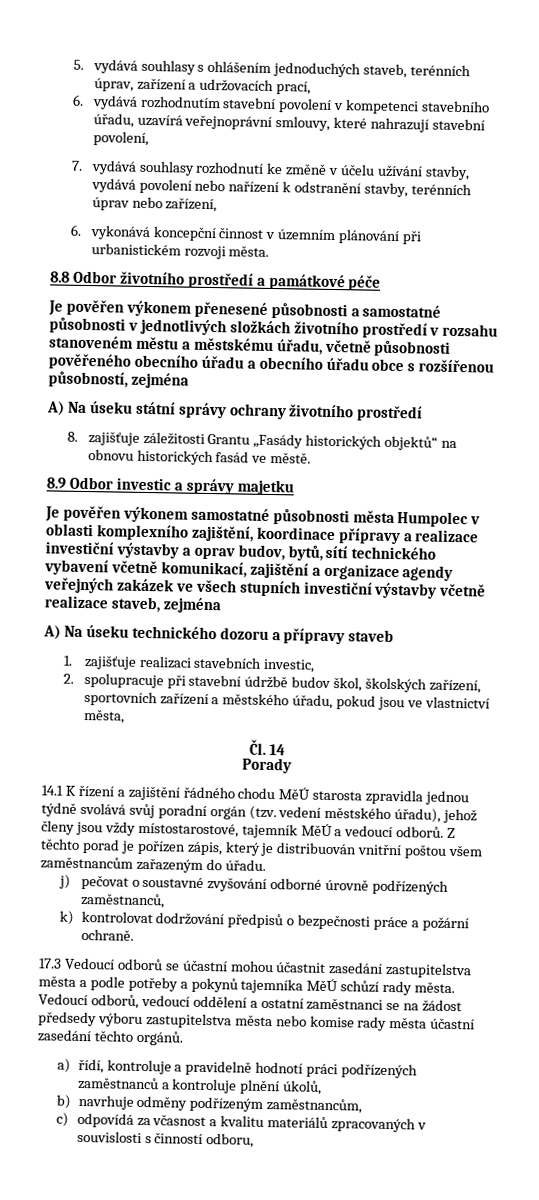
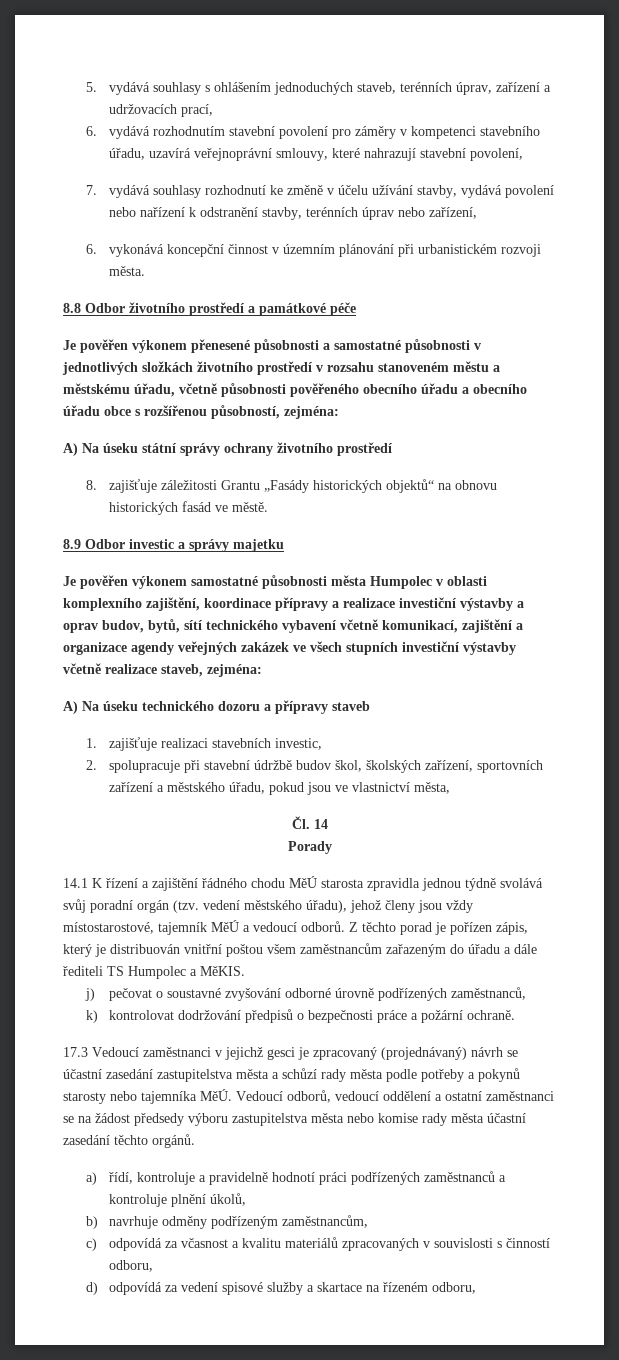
- 6. vydává rozhodnutím stavební povolení v kompetenci stavebního úřadu, uzavírá veřejnoprávní smlouvy, které nahrazují stavební povolení,
+ 6. vydává rozhodnutím stavební povolení pro záměry v kompetenci stavebního úřadu, uzavírá veřejnoprávní smlouvy, které nahrazují stavební povolení,
- Je pověřen výkonem přenesené působnosti a samostatné působnosti v jednotlivých složkách životního prostředí v rozsahu stanoveném městu a městskému úřadu, včetně působnosti pověřeného obecního úřadu a obecního úřadu obce s rozšířenou působností, zejména
+ Je pověřen výkonem přenesené působnosti a samostatné působnosti v jednotlivých složkách životního prostředí v rozsahu stanoveném městu a městskému úřadu, včetně působnosti pověřeného obecního úřadu a obecního úřadu obce s rozšířenou působností, zejména:
- Je pověřen výkonem samostatné působnosti města Humpolec v oblasti komplexního zajištění, koordinace přípravy a realizace investiční výstavby a oprav budov, bytů, sítí technického vybavení včetně komunikací, zajištění a organizace agendy veřejných zakázek ve všech stupních investiční výstavby včetně realizace staveb, zejména
+ Je pověřen výkonem samostatné působnosti města Humpolec v oblasti komplexního zajištění, koordinace přípravy a realizace investiční výstavby a oprav budov, bytů, sítí technického vybavení včetně komunikací, zajištění a organizace agendy veřejných zakázek ve všech stupních investiční výstavby včetně realizace staveb, zejména:
- Z těchto porad je pořízen zápis, který je distribuován vnitřní poštou všem zaměstnancům zařazeným do úřadu.
+ Z těchto porad je pořízen zápis, který je distribuován vnitřní poštou všem zaměstnancům zařazeným do úřadu a dále řediteli TS Humpolec a MěKIS.
- 17.3 Vedoucí odborů se účastní mohou účastnit zasedání zastupitelstva města a podle potřeby a pokynů tajemníka MěÚ schůzí rady města. Vedoucí odborů, vedoucí oddělení a ostatní zaměstnanci se na žádost předsedy výboru zastupitelstva města nebo komise rady města účastní zasedání těchto orgánů.
+ 17.3 Vedoucí zaměstnanci v jejichž gesci je zpracovaný (projednávaný) návrh se účastní zasedání zastupitelstva města a schůzí rady města podle potřeby a pokynů starosty nebo tajemníka MěÚ. Vedoucí odborů, vedoucí oddělení a ostatní zaměstnanci se na žádost předsedy výboru zastupitelstva města nebo komise rady města účastní zasedání těchto orgánů.
+ d) odpovídá za vedení spisové služby a skartace na řízeném odboru,

